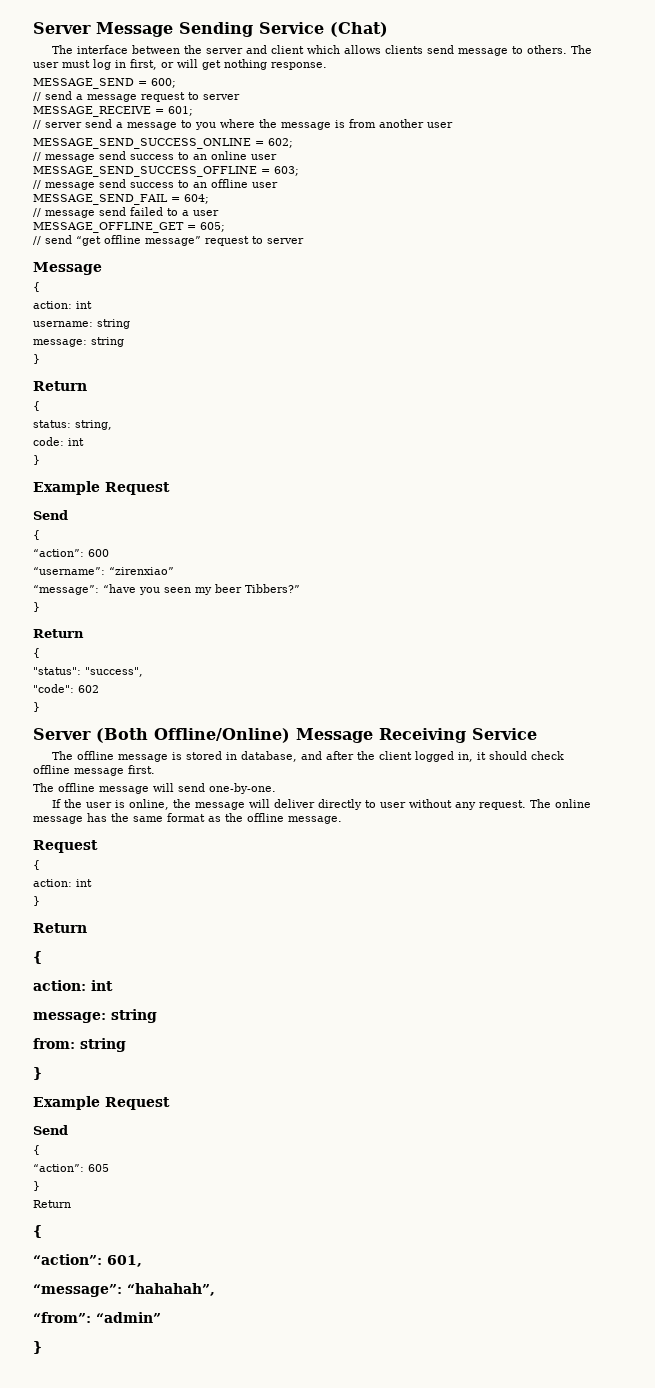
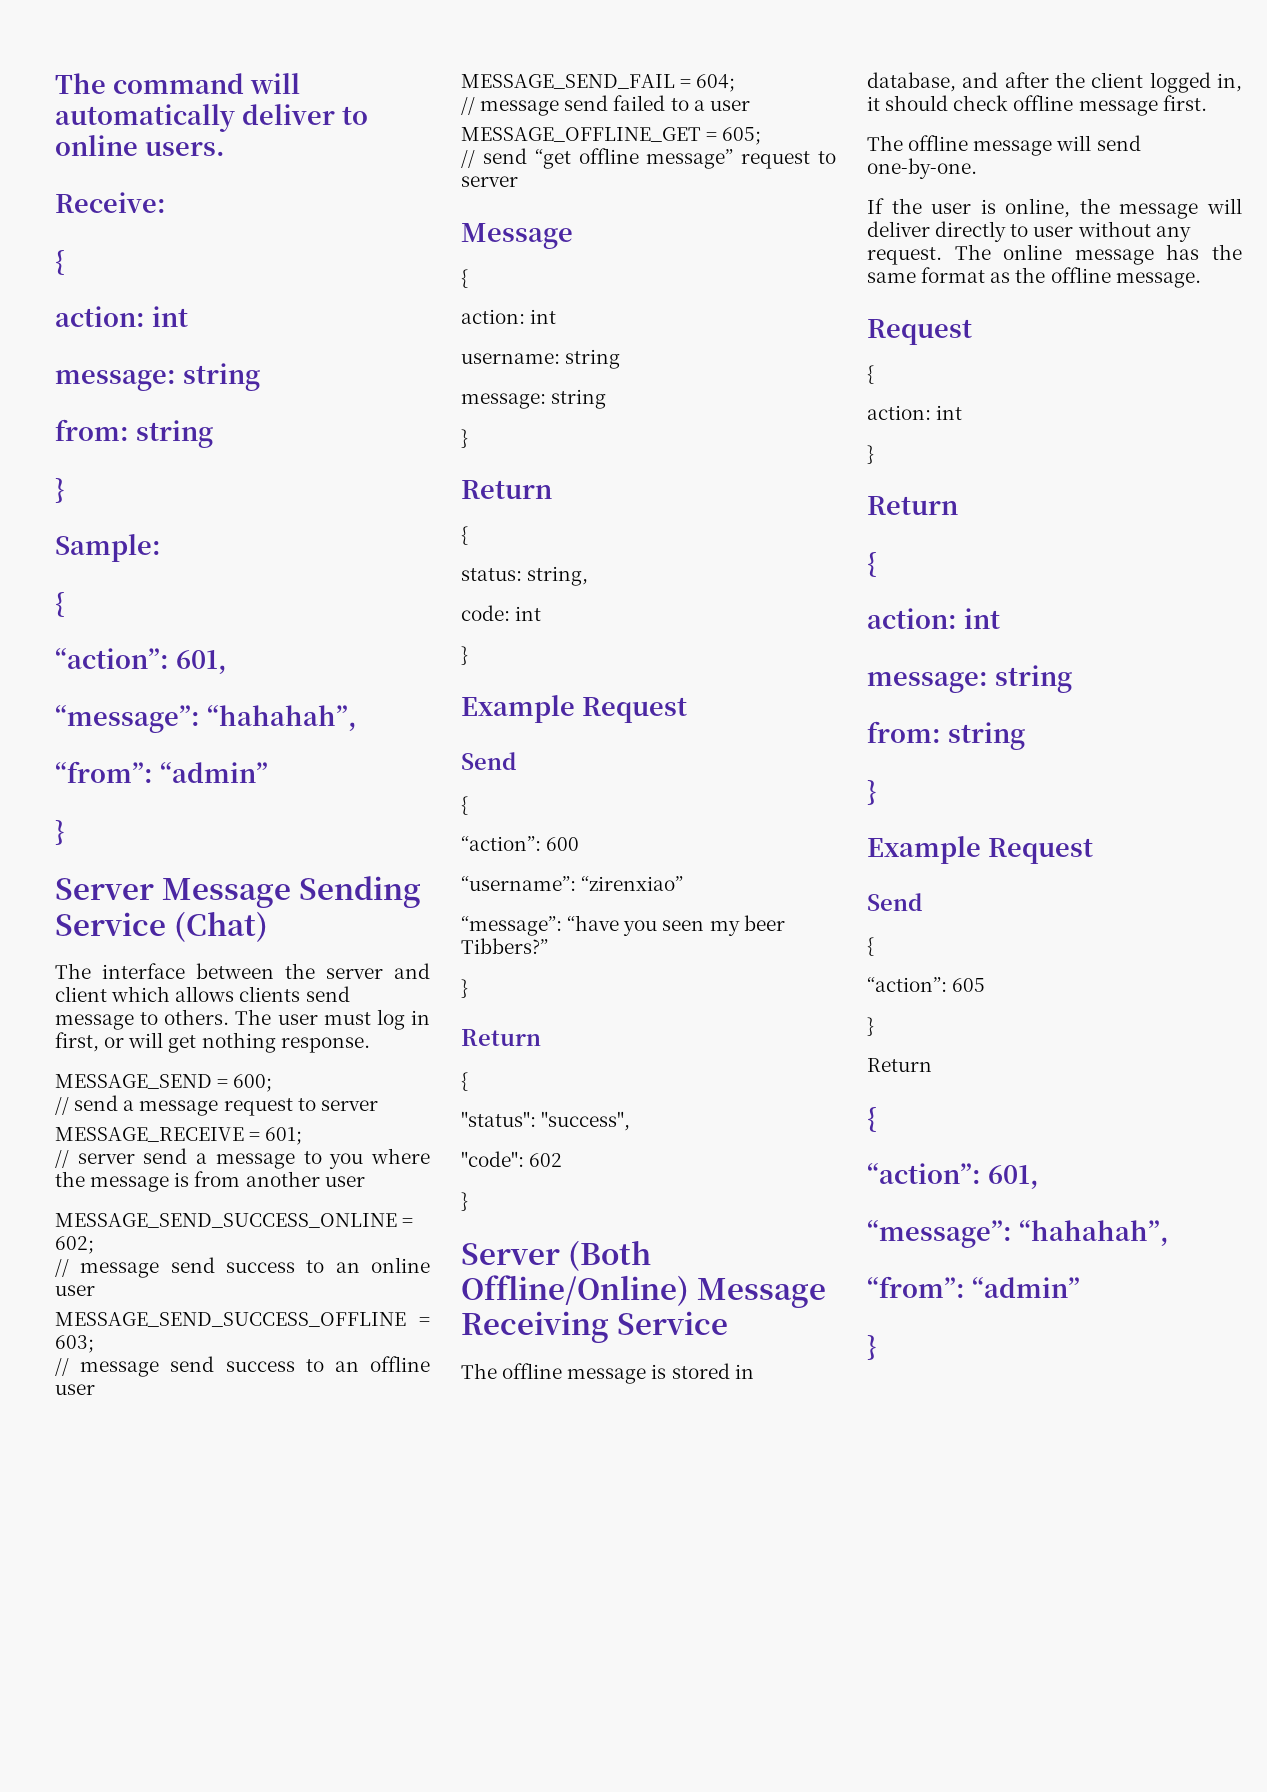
+ The command will automatically deliver to online users.
+ Receive:
+ {
+ action: int
+ message: string
+ from: string
+ }
+ Sample:
+ {
+ “action”: 601,
+ “message”: “hahahah”,
+ “from”: “admin”
+ }

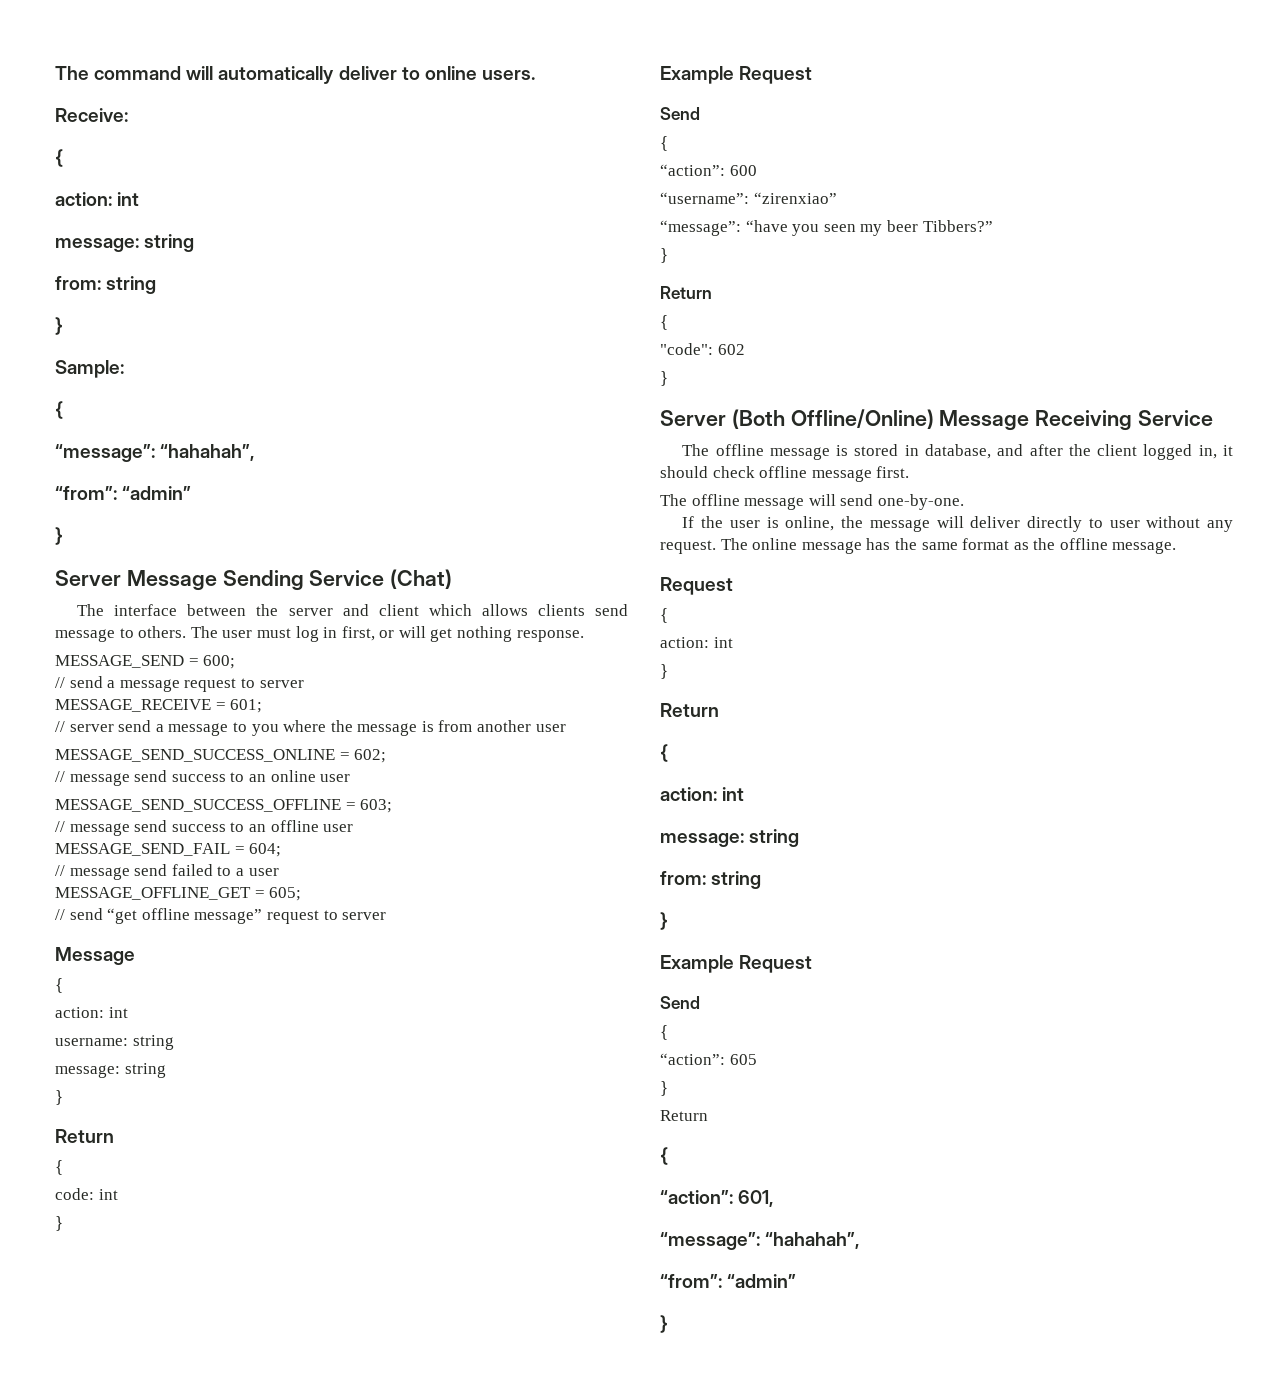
  Sample:
  {
- “action”: 601,
- status: string,
- "status": "success",

